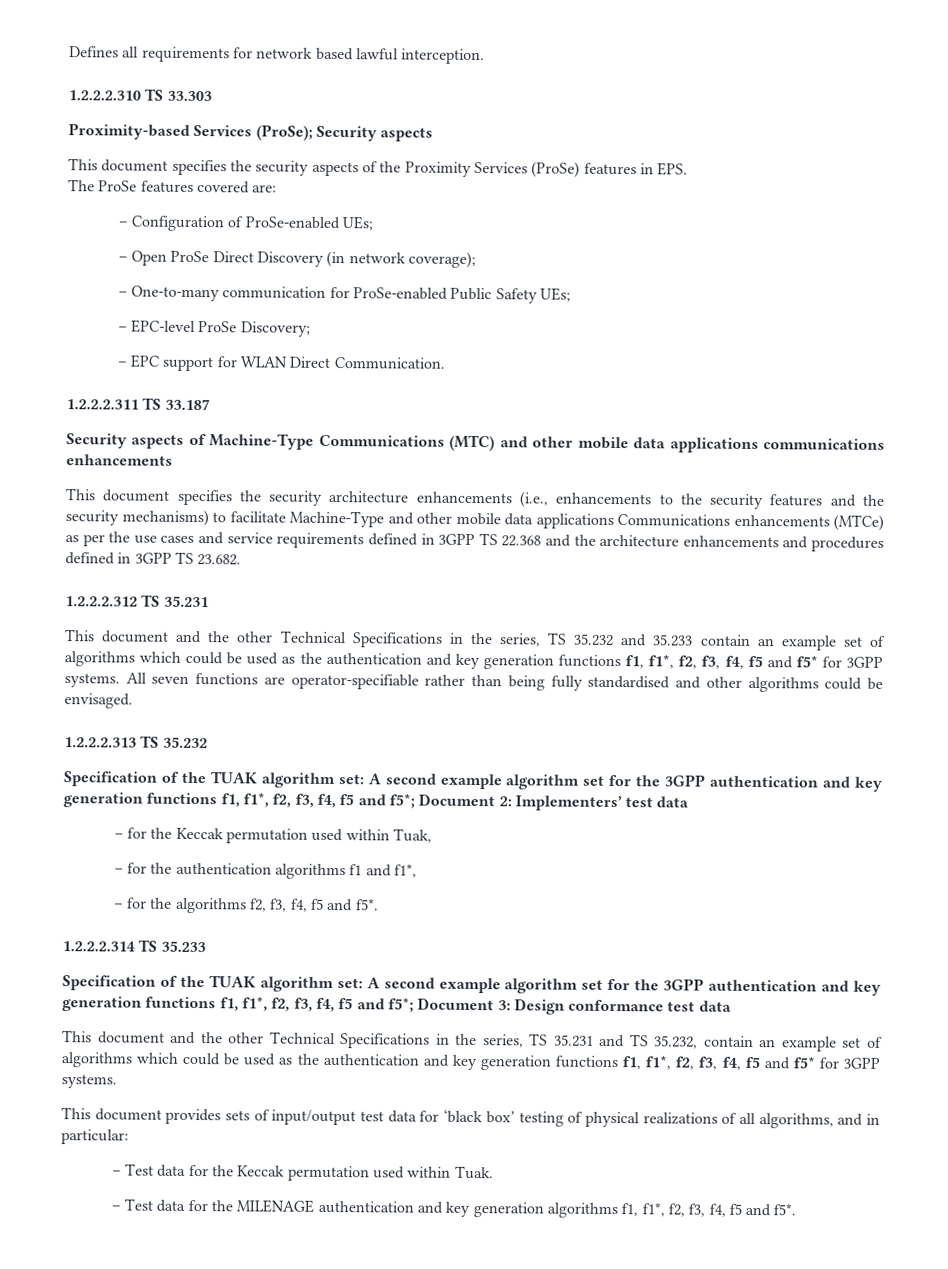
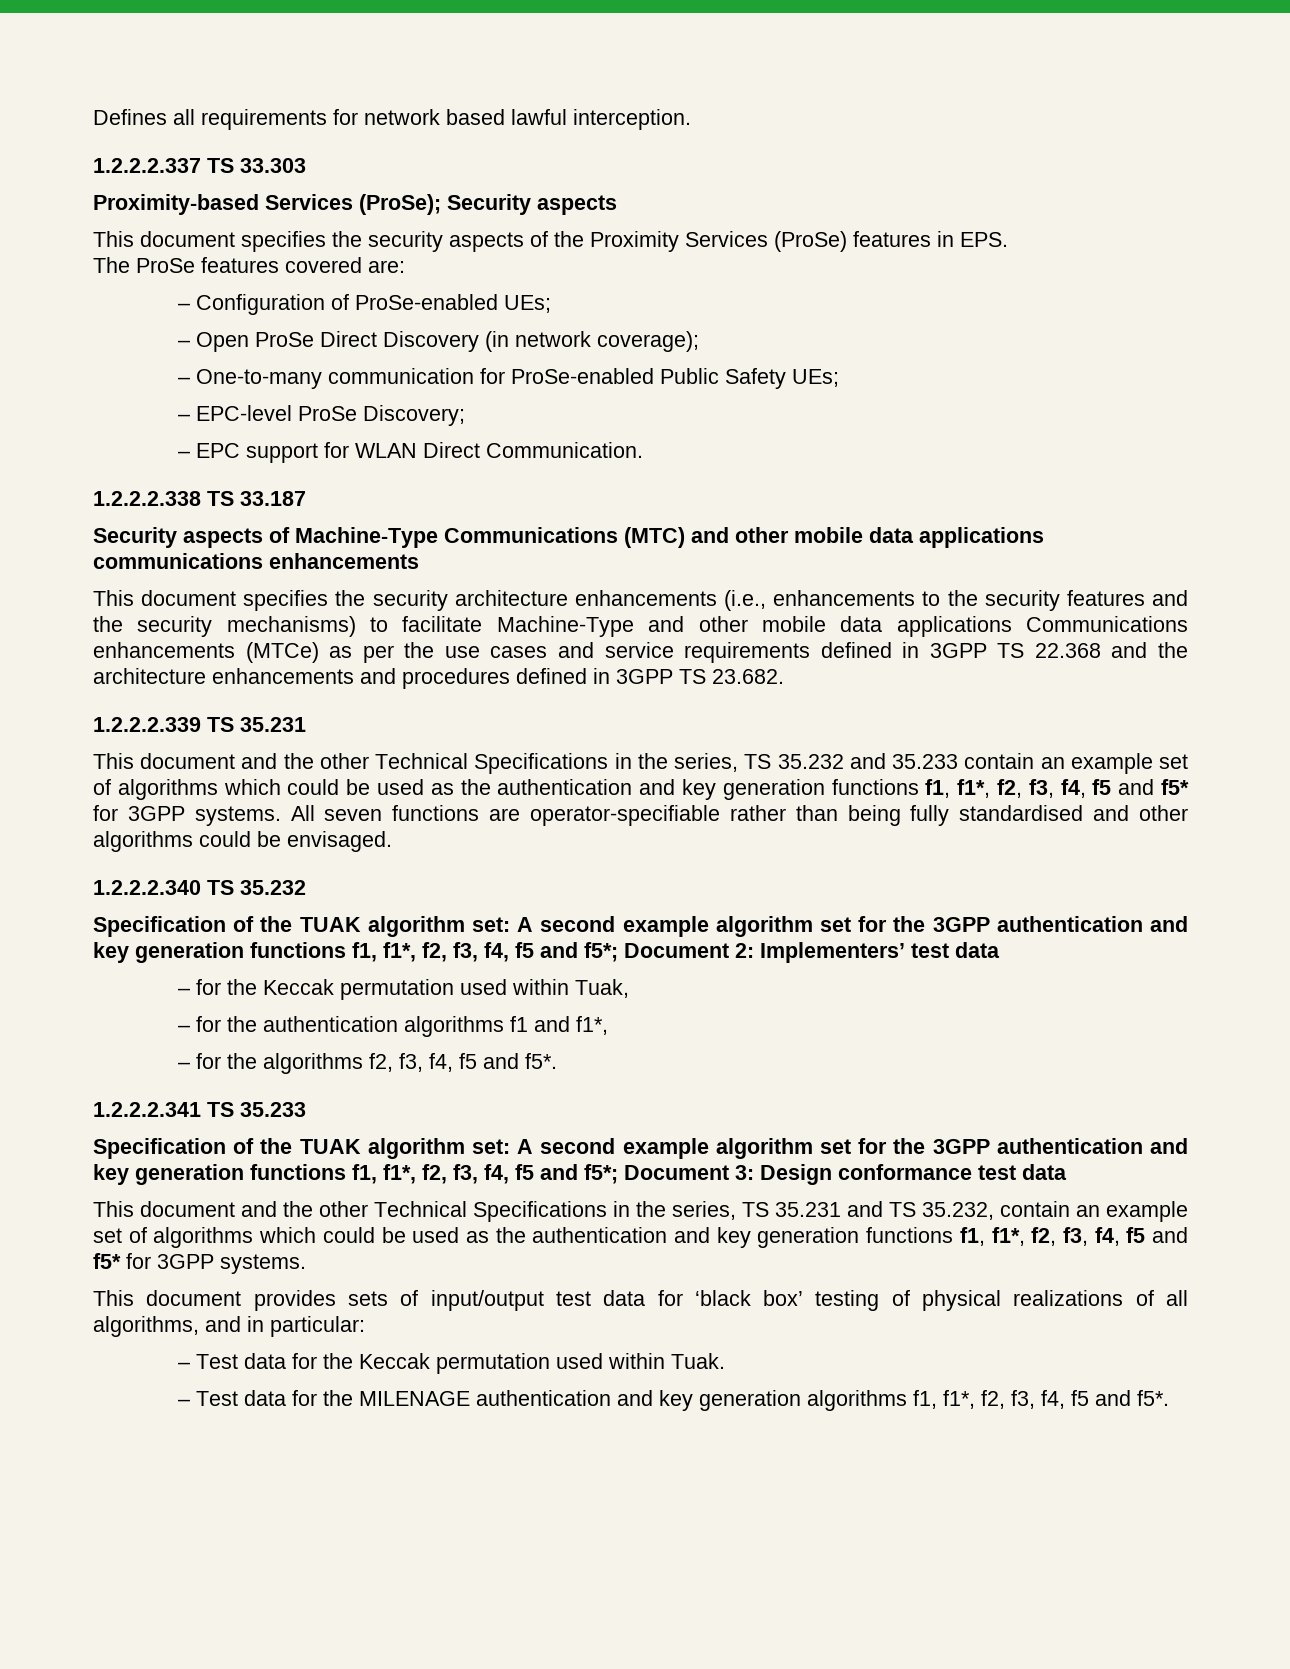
- 1.2.2.2.310 TS 33.303
+ 1.2.2.2.337 TS 33.303
- 1.2.2.2.311 TS 33.187
+ 1.2.2.2.338 TS 33.187
- 1.2.2.2.312 TS 35.231
+ 1.2.2.2.339 TS 35.231
- 1.2.2.2.313 TS 35.232
+ 1.2.2.2.340 TS 35.232
- 1.2.2.2.314 TS 35.233
+ 1.2.2.2.341 TS 35.233

